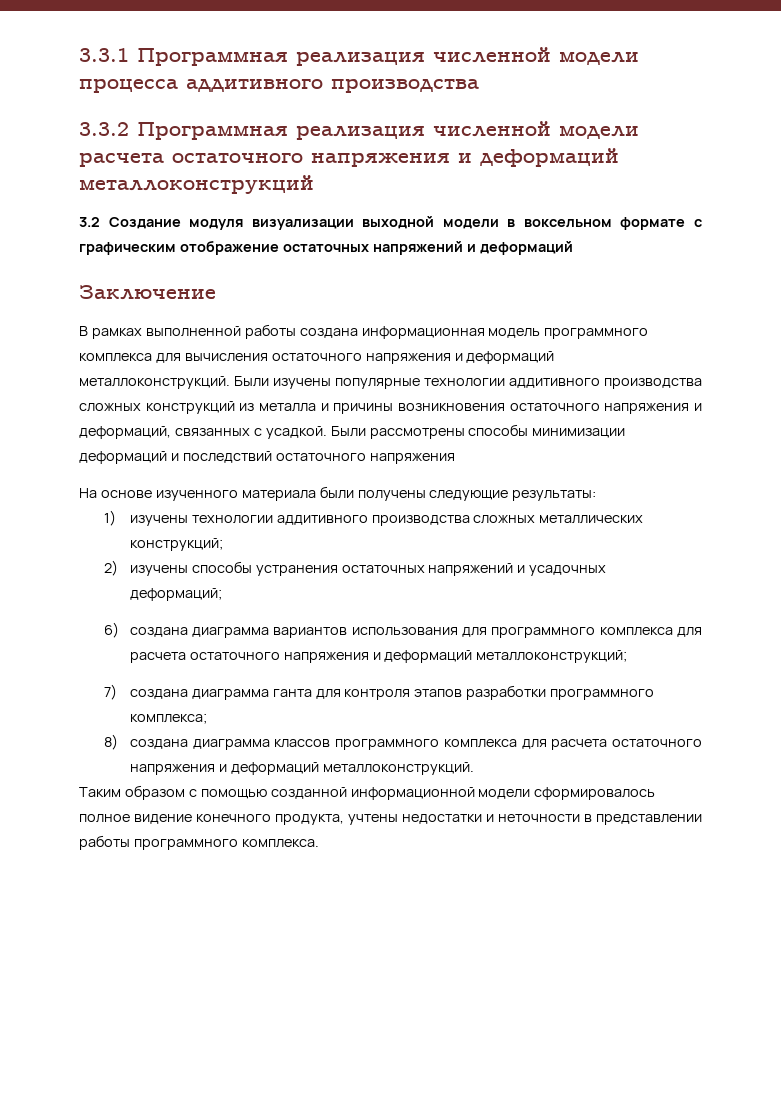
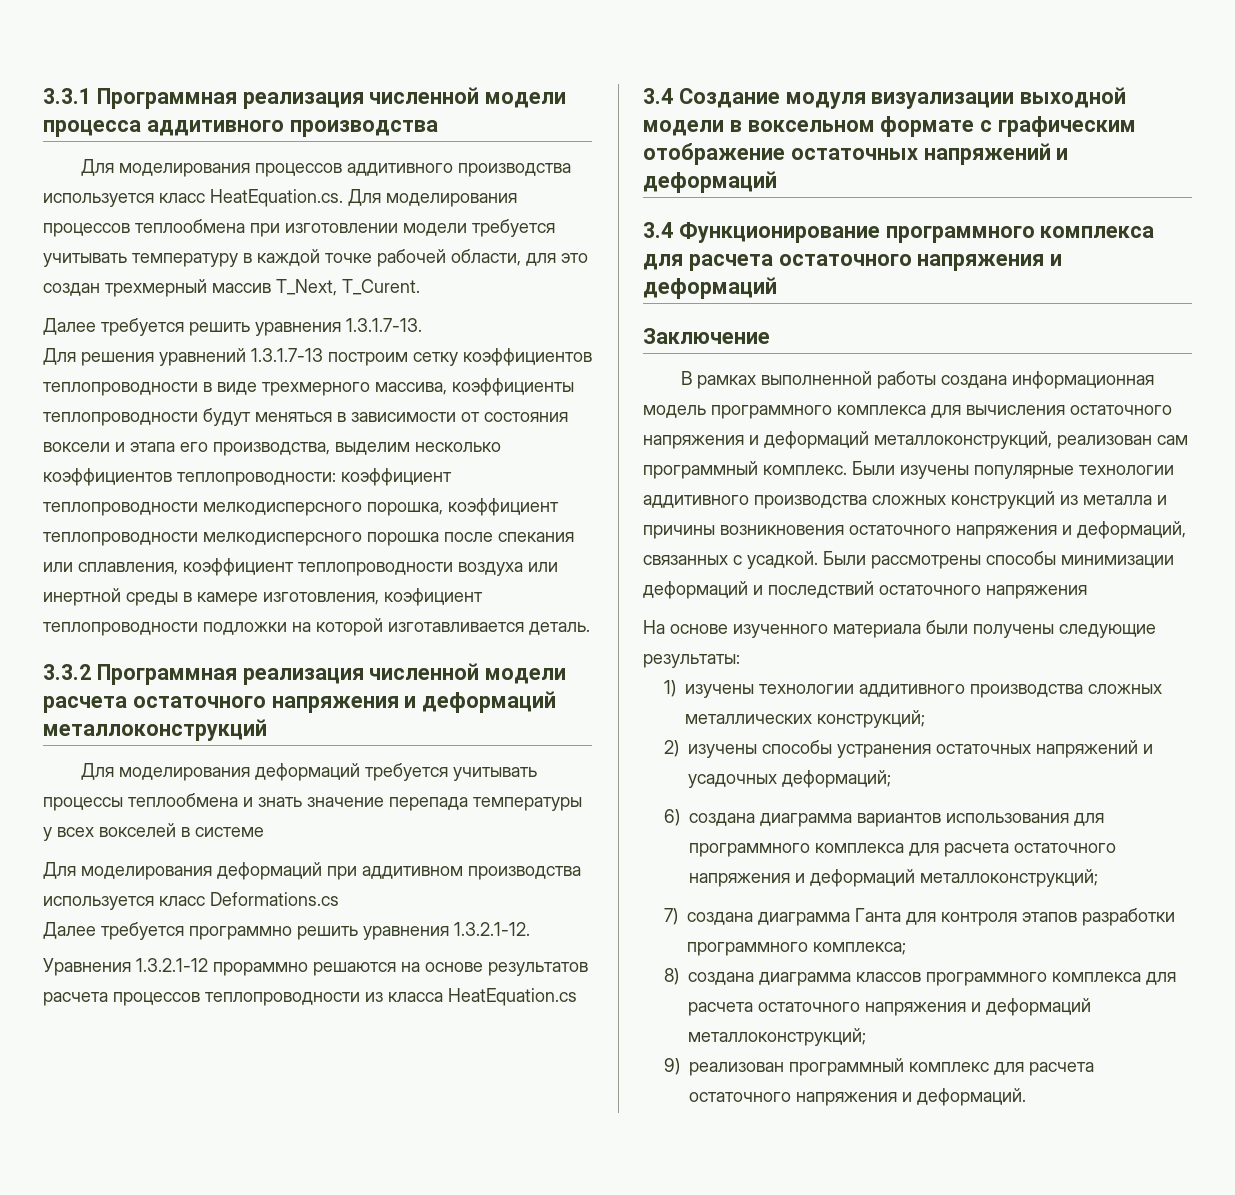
+ Для моделирования процессов аддитивного производства используется класс HeatEquation.cs. Для моделирования процессов теплообмена при изготовлении модели требуется учитывать температуру в каждой точке рабочей области, для это создан трехмерный массив T_Next, T_Curent.
+ Далее требуется решить уравнения 1.3.1.7-13.
+ Для решения уравнений 1.3.1.7-13 построим сетку коэффициентов теплопроводности в виде трехмерного массива, коэффициенты теплопроводности будут меняться в зависимости от состояния воксели и этапа его производства, выделим несколько коэффициентов теплопроводности: коэффициент теплопроводности мелкодисперсного порошка, коэффициент теплопроводности мелкодисперсного порошка после спекания или сплавления, коэффициент теплопроводности воздуха или инертной среды в камере изготовления, коэфициент теплопроводности подложки на которой изготавливается деталь.
- 3.2 Создание модуля визуализации выходной модели в воксельном формате с графическим отображение остаточных напряжений и деформаций
+ Для моделирования деформаций требуется учитывать процессы теплообмена и знать значение перепада температуры у всех вокселей в системе
+ Для моделирования деформаций при аддитивном производства используется класс Deformations.cs
+ Далее требуется программно решить уравнения 1.3.2.1-12.
+ Уравнения 1.3.2.1-12 прораммно решаются на основе результатов расчета процессов теплопроводности из класса HeatEquation.cs
+ 3.4 Создание модуля визуализации выходной модели в воксельном формате с графическим отображение остаточных напряжений и деформаций
+ 3.4 Функционирование программного комплекса для расчета остаточного напряжения и деформаций
- В рамках выполненной работы создана информационная модель программного комплекса для вычисления остаточного напряжения и деформаций металлоконструкций.
+ В рамках выполненной работы создана информационная модель программного комплекса для вычисления остаточного напряжения и деформаций металлоконструкций, реализован сам программный комплекс.
- 7) создана диаграмма ганта для контроля этапов разработки программного комплекса;
+ 7) создана диаграмма Ганта для контроля этапов разработки программного комплекса;
- 8) создана диаграмма классов программного комплекса для расчета остаточного напряжения и деформаций металлоконструкций.
- Таким образом с помощью созданной информационной модели сформировалось полное видение конечного продукта, учтены недостатки и неточности в представлении работы программного комплекса.
+ 8) создана диаграмма классов программного комплекса для расчета остаточного напряжения и деформаций металлоконструкций;
+ 9) реализован программный комплекс для расчета остаточного напряжения и деформаций.

